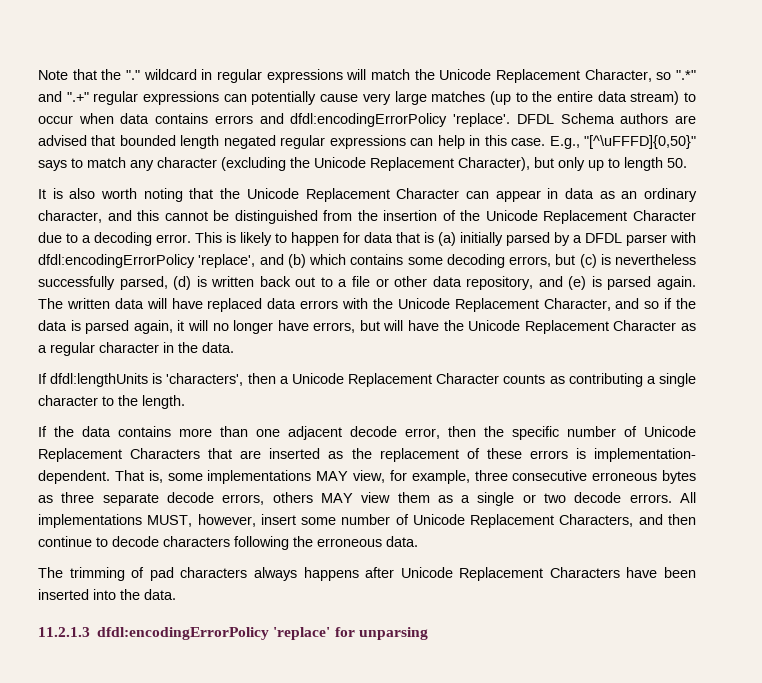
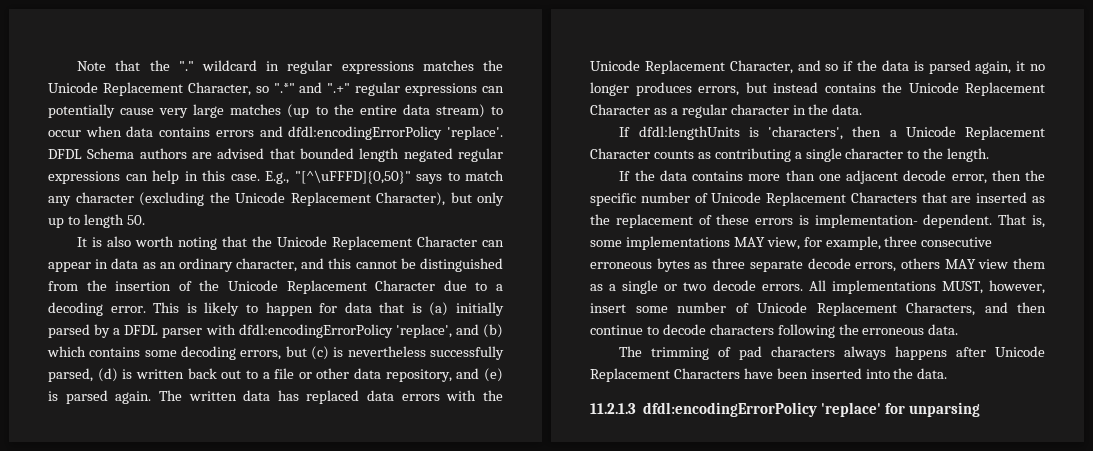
- Note that the "." wildcard in regular expressions will match the Unicode Replacement Character, so ".*" and ".+" regular expressions can potentially cause very large matches (up to the entire data stream) to occur when data contains errors and dfdl:encodingErrorPolicy 'replace'.
+ Note that the "." wildcard in regular expressions matches the Unicode Replacement Character, so ".*" and ".+" regular expressions can potentially cause very large matches (up to the entire data stream) to occur when data contains errors and dfdl:encodingErrorPolicy 'replace'.
- The written data will have replaced data errors with the Unicode Replacement Character, and so if the data is parsed again, it will no longer have errors, but will have the Unicode Replacement Character as a regular character in the data.
+ The written data has replaced data errors with the Unicode Replacement Character, and so if the data is parsed again, it no longer produces errors, but instead contains the Unicode Replacement Character as a regular character in the data.

